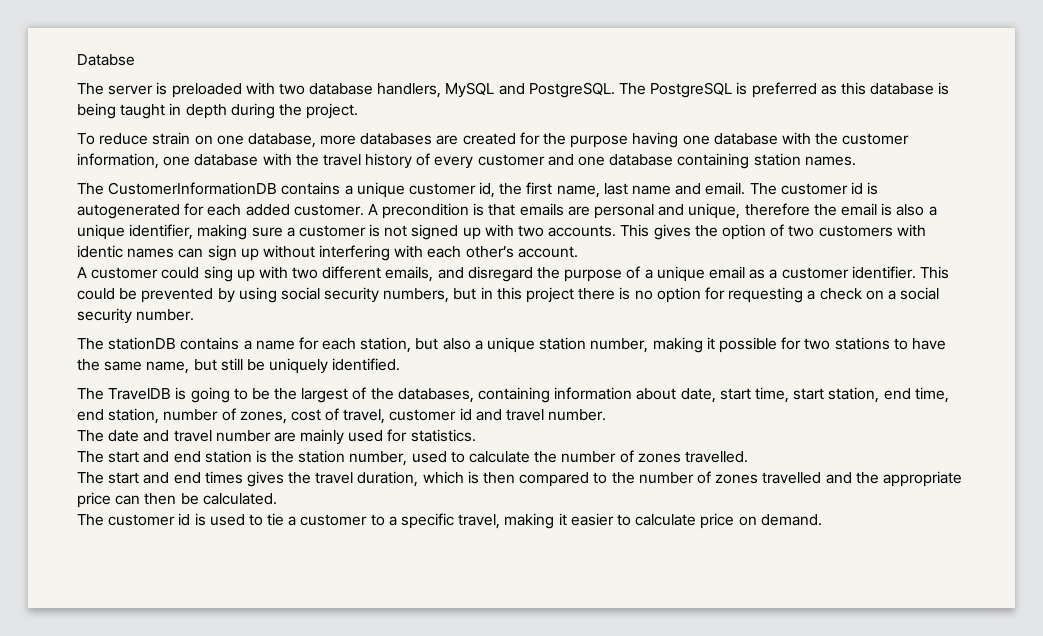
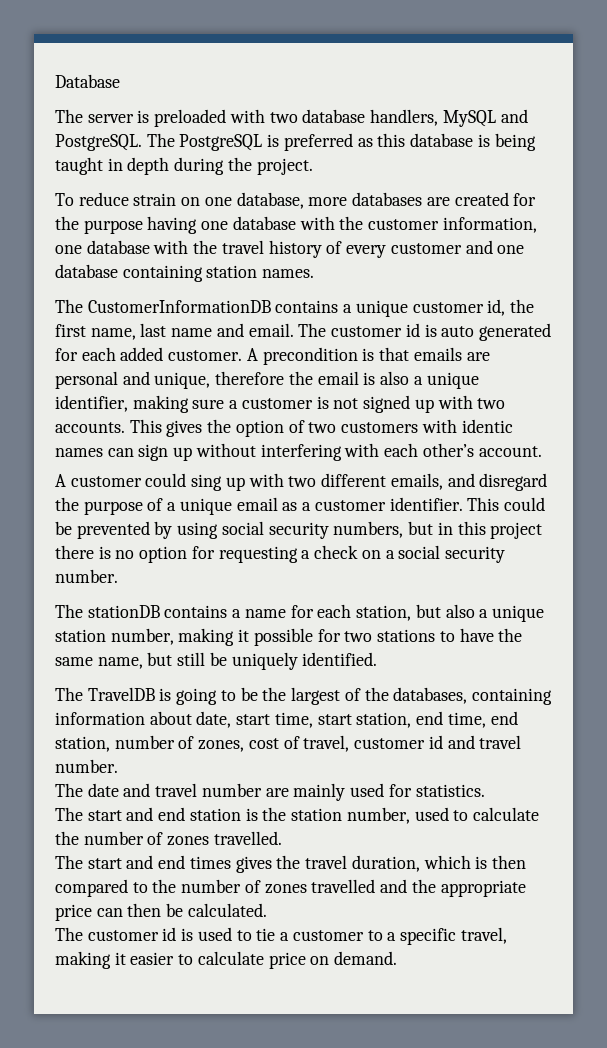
- Databse
+ Database
- The customer id is autogenerated for each added customer.
+ The customer id is auto generated for each added customer.

